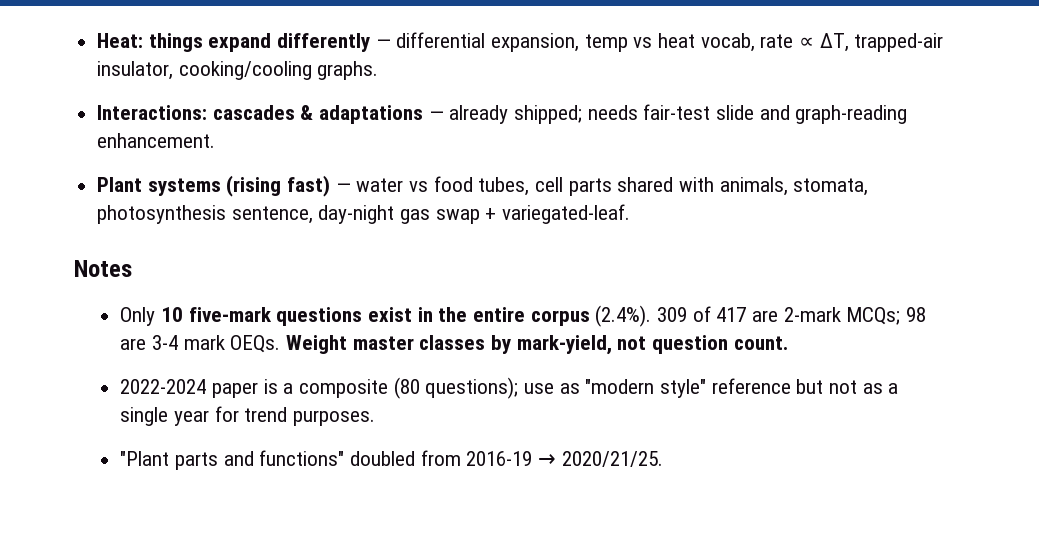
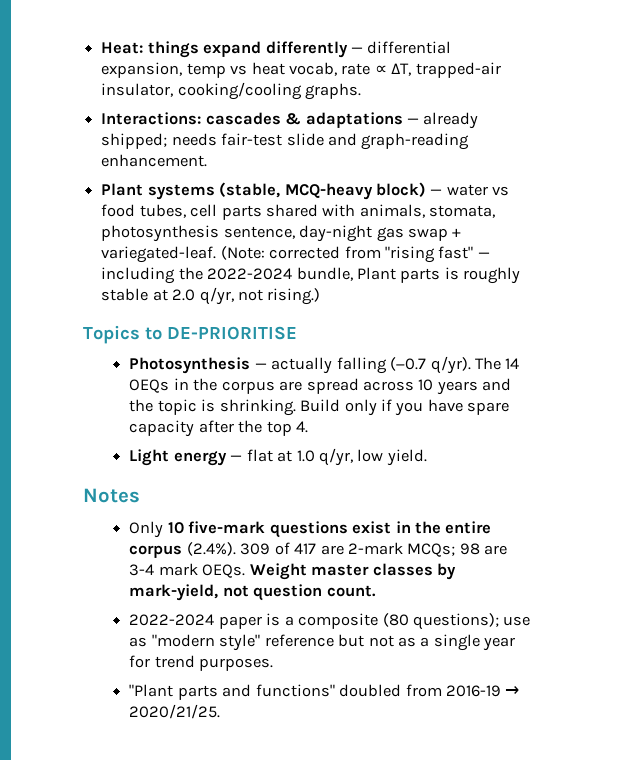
- Plant systems (rising fast) — water vs food tubes, cell parts shared with animals, stomata, photosynthesis sentence, day-night gas swap + variegated-leaf.
+ Plant systems (stable, MCQ-heavy block) — water vs food tubes, cell parts shared with animals, stomata, photosynthesis sentence, day-night gas swap + variegated-leaf. (Note: corrected from "rising fast" — including the 2022-2024 bundle, Plant parts is roughly stable at 2.0 q/yr, not rising.)
+ Topics to DE-PRIORITISE
+ Photosynthesis — actually falling (−0.7 q/yr). The 14 OEQs in the corpus are spread across 10 years and the topic is shrinking. Build only if you have spare capacity after the top 4.
+ Light energy — flat at 1.0 q/yr, low yield.

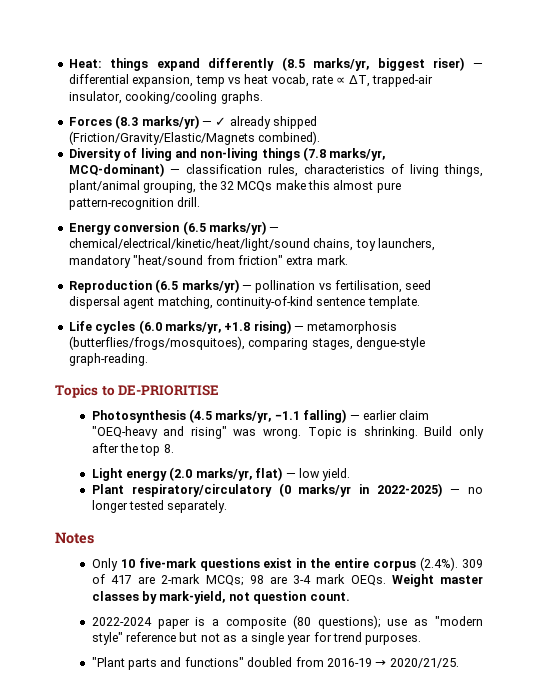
- Heat: things expand differently — differential expansion, temp vs heat vocab, rate ∝ ΔT, trapped-air insulator, cooking/cooling graphs.
+ Heat: things expand differently (8.5 marks/yr, biggest riser) — differential expansion, temp vs heat vocab, rate ∝ ΔT, trapped-air insulator, cooking/cooling graphs.
- Interactions: cascades & adaptations — already shipped; needs fair-test slide and graph-reading enhancement.
- Plant systems (stable, MCQ-heavy block) — water vs food tubes, cell parts shared with animals, stomata, photosynthesis sentence, day-night gas swap + variegated-leaf. (Note: corrected from "rising fast" — including the 2022-2024 bundle, Plant parts is roughly stable at 2.0 q/yr, not rising.)
+ Forces (8.3 marks/yr) — ✓ already shipped (Friction/Gravity/Elastic/Magnets combined).
+ Diversity of living and non-living things (7.8 marks/yr, MCQ-dominant) — classification rules, characteristics of living things, plant/animal grouping, the 32 MCQs make this almost pure pattern-recognition drill.
+ Energy conversion (6.5 marks/yr) — chemical/electrical/kinetic/heat/light/sound chains, toy launchers, mandatory "heat/sound from friction" extra mark.
+ Reproduction (6.5 marks/yr) — pollination vs fertilisation, seed dispersal agent matching, continuity-of-kind sentence template.
+ Life cycles (6.0 marks/yr, +1.8 rising) — metamorphosis (butterflies/frogs/mosquitoes), comparing stages, dengue-style graph-reading.
  Topics to DE-PRIORITISE
- Photosynthesis — actually falling (−0.7 q/yr). The 14 OEQs in the corpus are spread across 10 years and the topic is shrinking. Build only if you have spare capacity after the top 4.
+ Photosynthesis (4.5 marks/yr, −1.1 falling) — earlier claim "OEQ-heavy and rising" was wrong. Topic is shrinking. Build only after the top 8.
- Light energy — flat at 1.0 q/yr, low yield.
+ Light energy (2.0 marks/yr, flat) — low yield.
+ Plant respiratory/circulatory (0 marks/yr in 2022-2025) — no longer tested separately.

